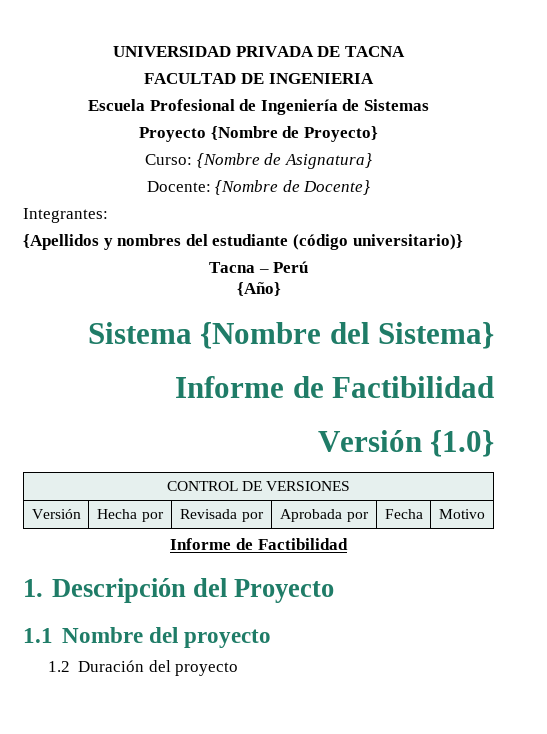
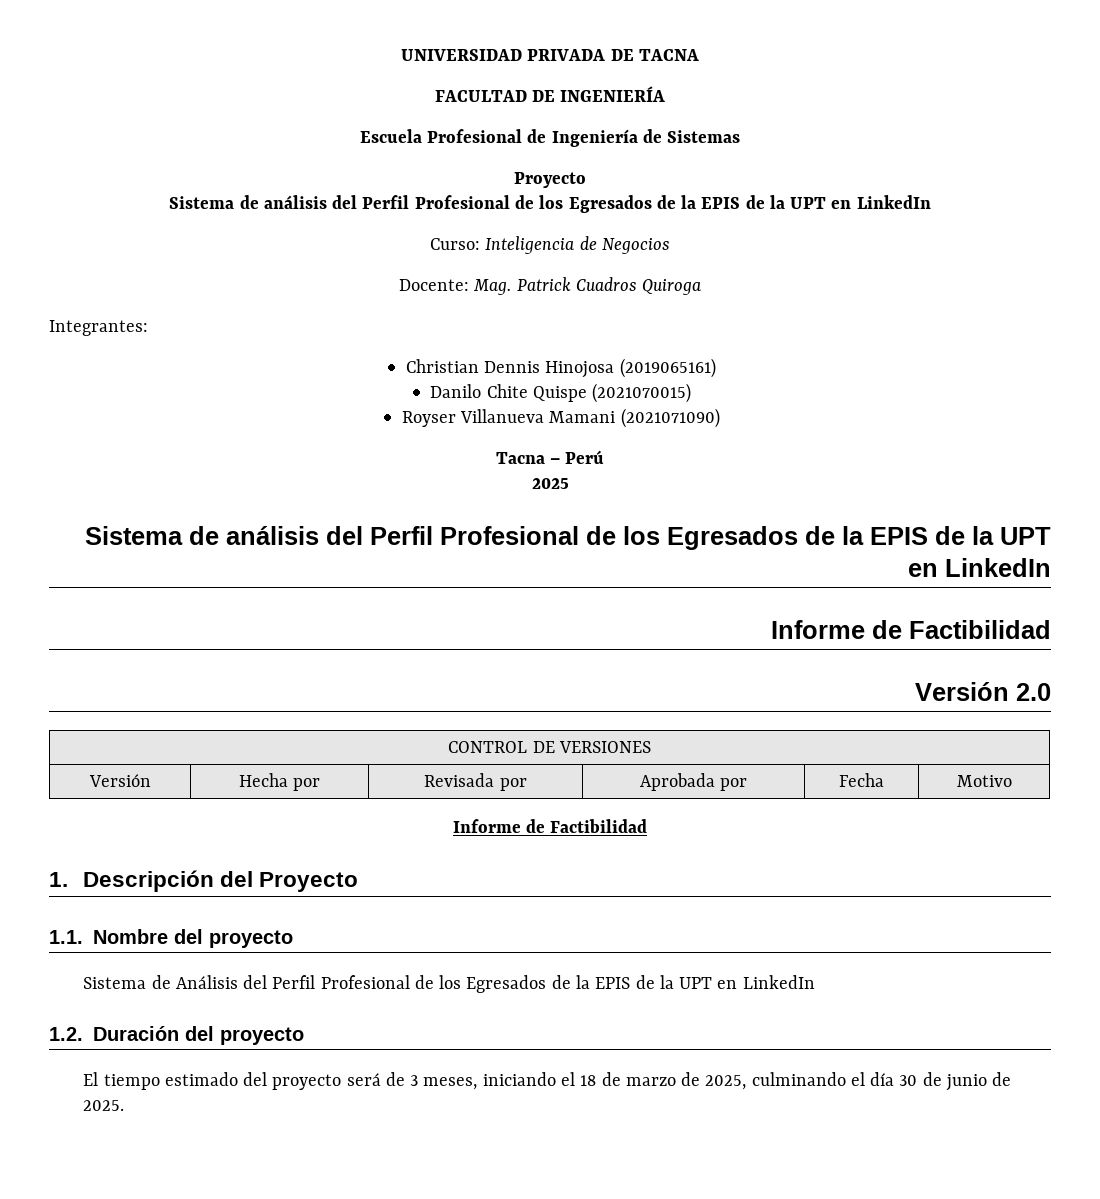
- FACULTAD DE INGENIERIA
+ FACULTAD DE INGENIERÍA
  Escuela Profesional de Ingeniería de Sistemas
- Proyecto {Nombre de Proyecto}
- Curso: {Nombre de Asignatura}
- Docente: {Nombre de Docente}
+ Proyecto
+ Sistema de análisis del Perfil Profesional de los Egresados de la EPIS de la UPT en LinkedIn
+ Curso: Inteligencia de Negocios
+ Docente: Mag. Patrick Cuadros Quiroga
  Integrantes:
- {Apellidos y nombres del estudiante (código universitario)}
+ Christian Dennis Hinojosa (2019065161)
+ Danilo Chite Quispe (2021070015)
+ Royser Villanueva Mamani (2021071090)
- {Año}
- Sistema {Nombre del Sistema}
+ 2025
+ Sistema de análisis del Perfil Profesional de los Egresados de la EPIS de la UPT en LinkedIn
- Versión {1.0}
+ Versión 2.0
- 1.1 Nombre del proyecto
+ 1.1. Nombre del proyecto
- 1.2 Duración del proyecto
+ Sistema de Análisis del Perfil Profesional de los Egresados de la EPIS de la UPT en LinkedIn
+ 1.2. Duración del proyecto
+ El tiempo estimado del proyecto será de 3 meses, iniciando el 18 de marzo de 2025, culminando el día 30 de junio de 2025.

